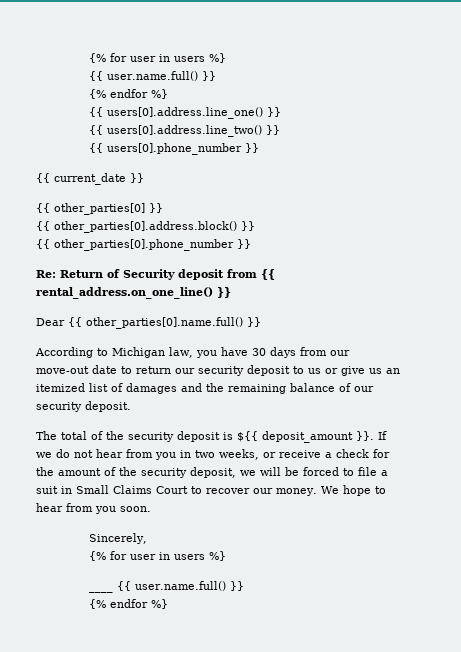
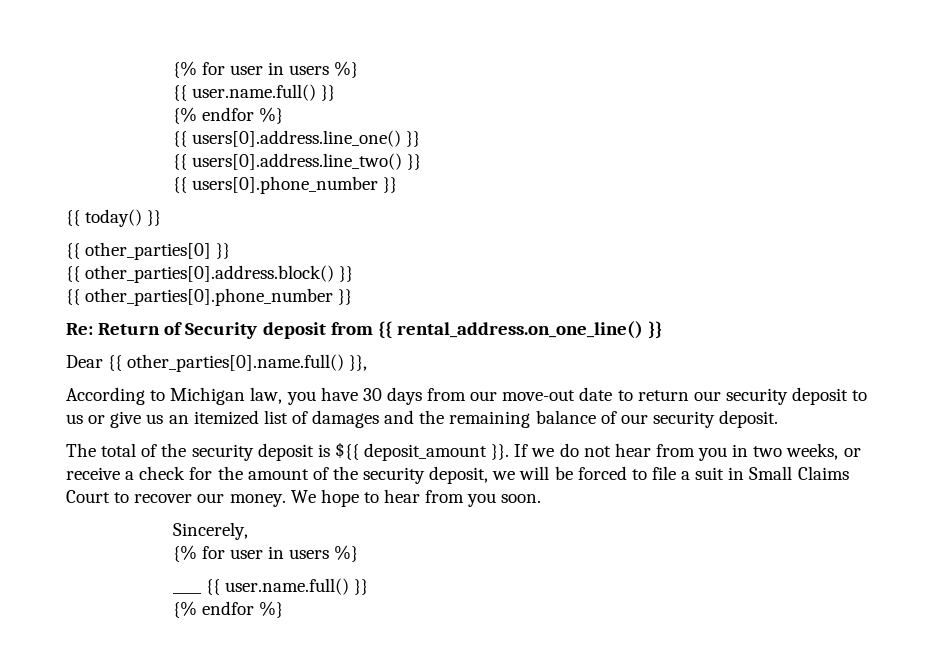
- {{ current_date }}
+ {{ today() }}
- Dear {{ other_parties[0].name.full() }}
+ Dear {{ other_parties[0].name.full() }},

